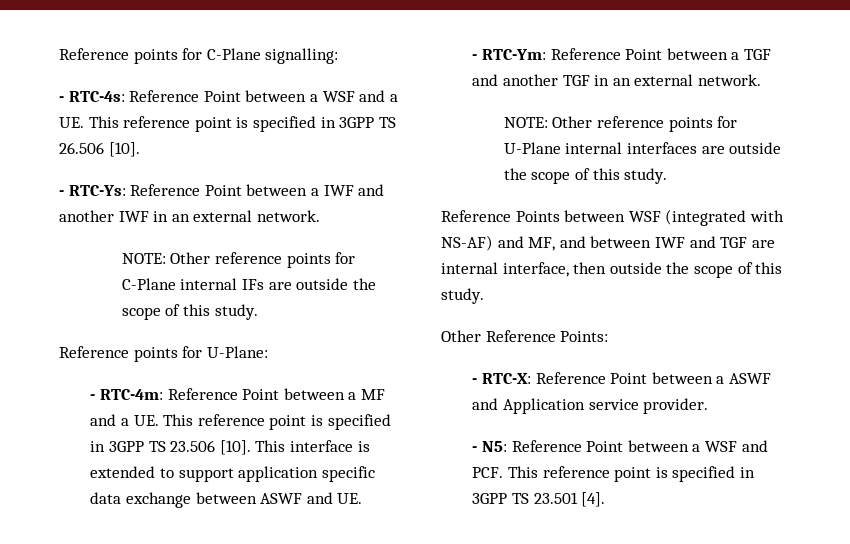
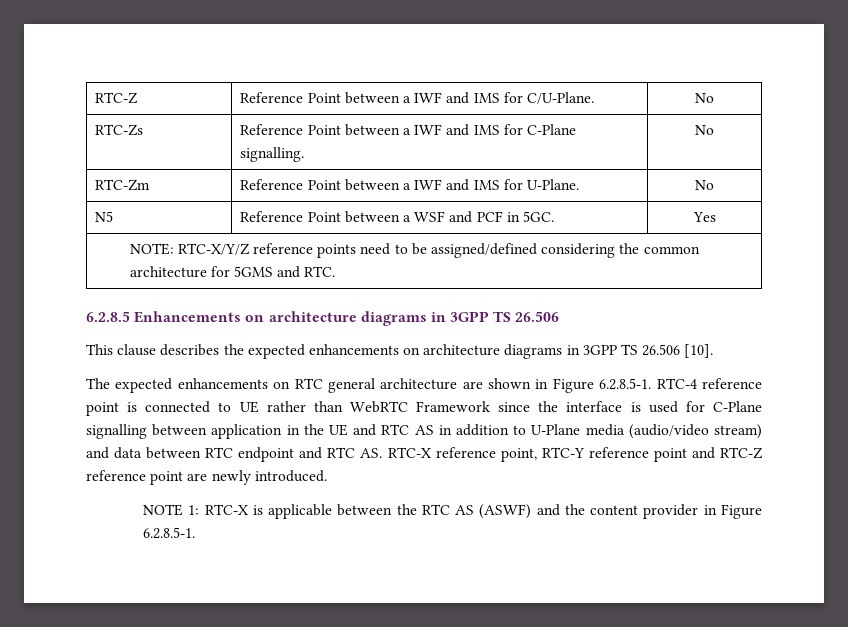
- Reference points for C-Plane signalling:
- - RTC-4s: Reference Point between a WSF and a UE. This reference point is specified in 3GPP TS 26.506 [10].
+ RTC-Z | Reference Point between a IWF and IMS for C/U-Plane. | No
+ RTC-Zs | Reference Point between a IWF and IMS for C-Plane signalling. | No
+ RTC-Zm | Reference Point between a IWF and IMS for U-Plane. | No
+ N5 | Reference Point between a WSF and PCF in 5GC. | Yes
+ NOTE: RTC-X/Y/Z reference points need to be assigned/defined considering the common architecture for 5GMS and RTC.
+ 6.2.8.5 Enhancements on architecture diagrams in 3GPP TS 26.506
+ This clause describes the expected enhancements on architecture diagrams in 3GPP TS 26.506 [10].
- - RTC-Ys: Reference Point between a IWF and another IWF in an external network.
- NOTE: Other reference points for C-Plane internal IFs are outside the scope of this study.
- Reference points for U-Plane:
- - RTC-4m: Reference Point between a MF and a UE. This reference point is specified in 3GPP TS 23.506 [10]. This interface is extended to support application specific data exchange between ASWF and UE.
- - RTC-Ym: Reference Point between a TGF and another TGF in an external network.
- NOTE: Other reference points for U-Plane internal interfaces are outside the scope of this study.
- Reference Points between WSF (integrated with NS-AF) and MF, and between IWF and TGF are internal interface, then outside the scope of this study.
- Other Reference Points:
- - RTC-X: Reference Point between a ASWF and Application service provider.
- - N5: Reference Point between a WSF and PCF. This reference point is specified in 3GPP TS 23.501 [4].
+ The expected enhancements on RTC general architecture are shown in Figure 6.2.8.5-1. RTC-4 reference point is connected to UE rather than WebRTC Framework since the interface is used for C-Plane signalling between application in the UE and RTC AS in addition to U-Plane media (audio/video stream) and data between RTC endpoint and RTC AS. RTC-X reference point, RTC-Y reference point and RTC-Z reference point are newly introduced.
+ NOTE 1: RTC-X is applicable between the RTC AS (ASWF) and the content provider in Figure 6.2.8.5-1.

